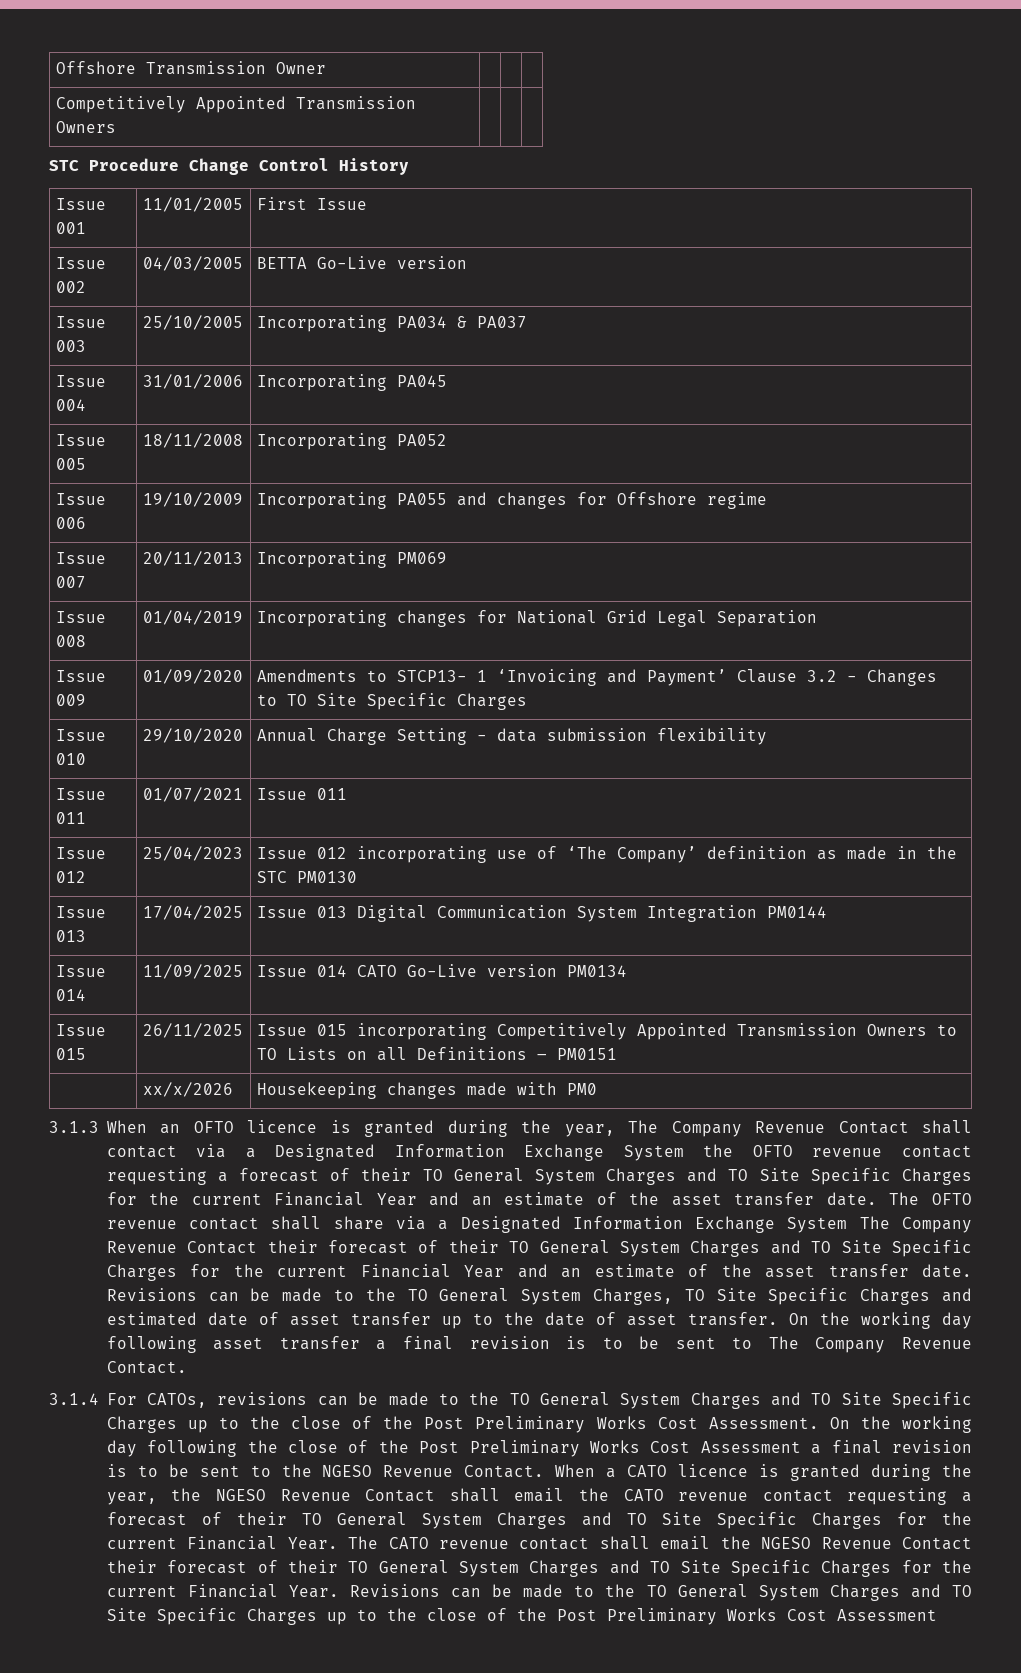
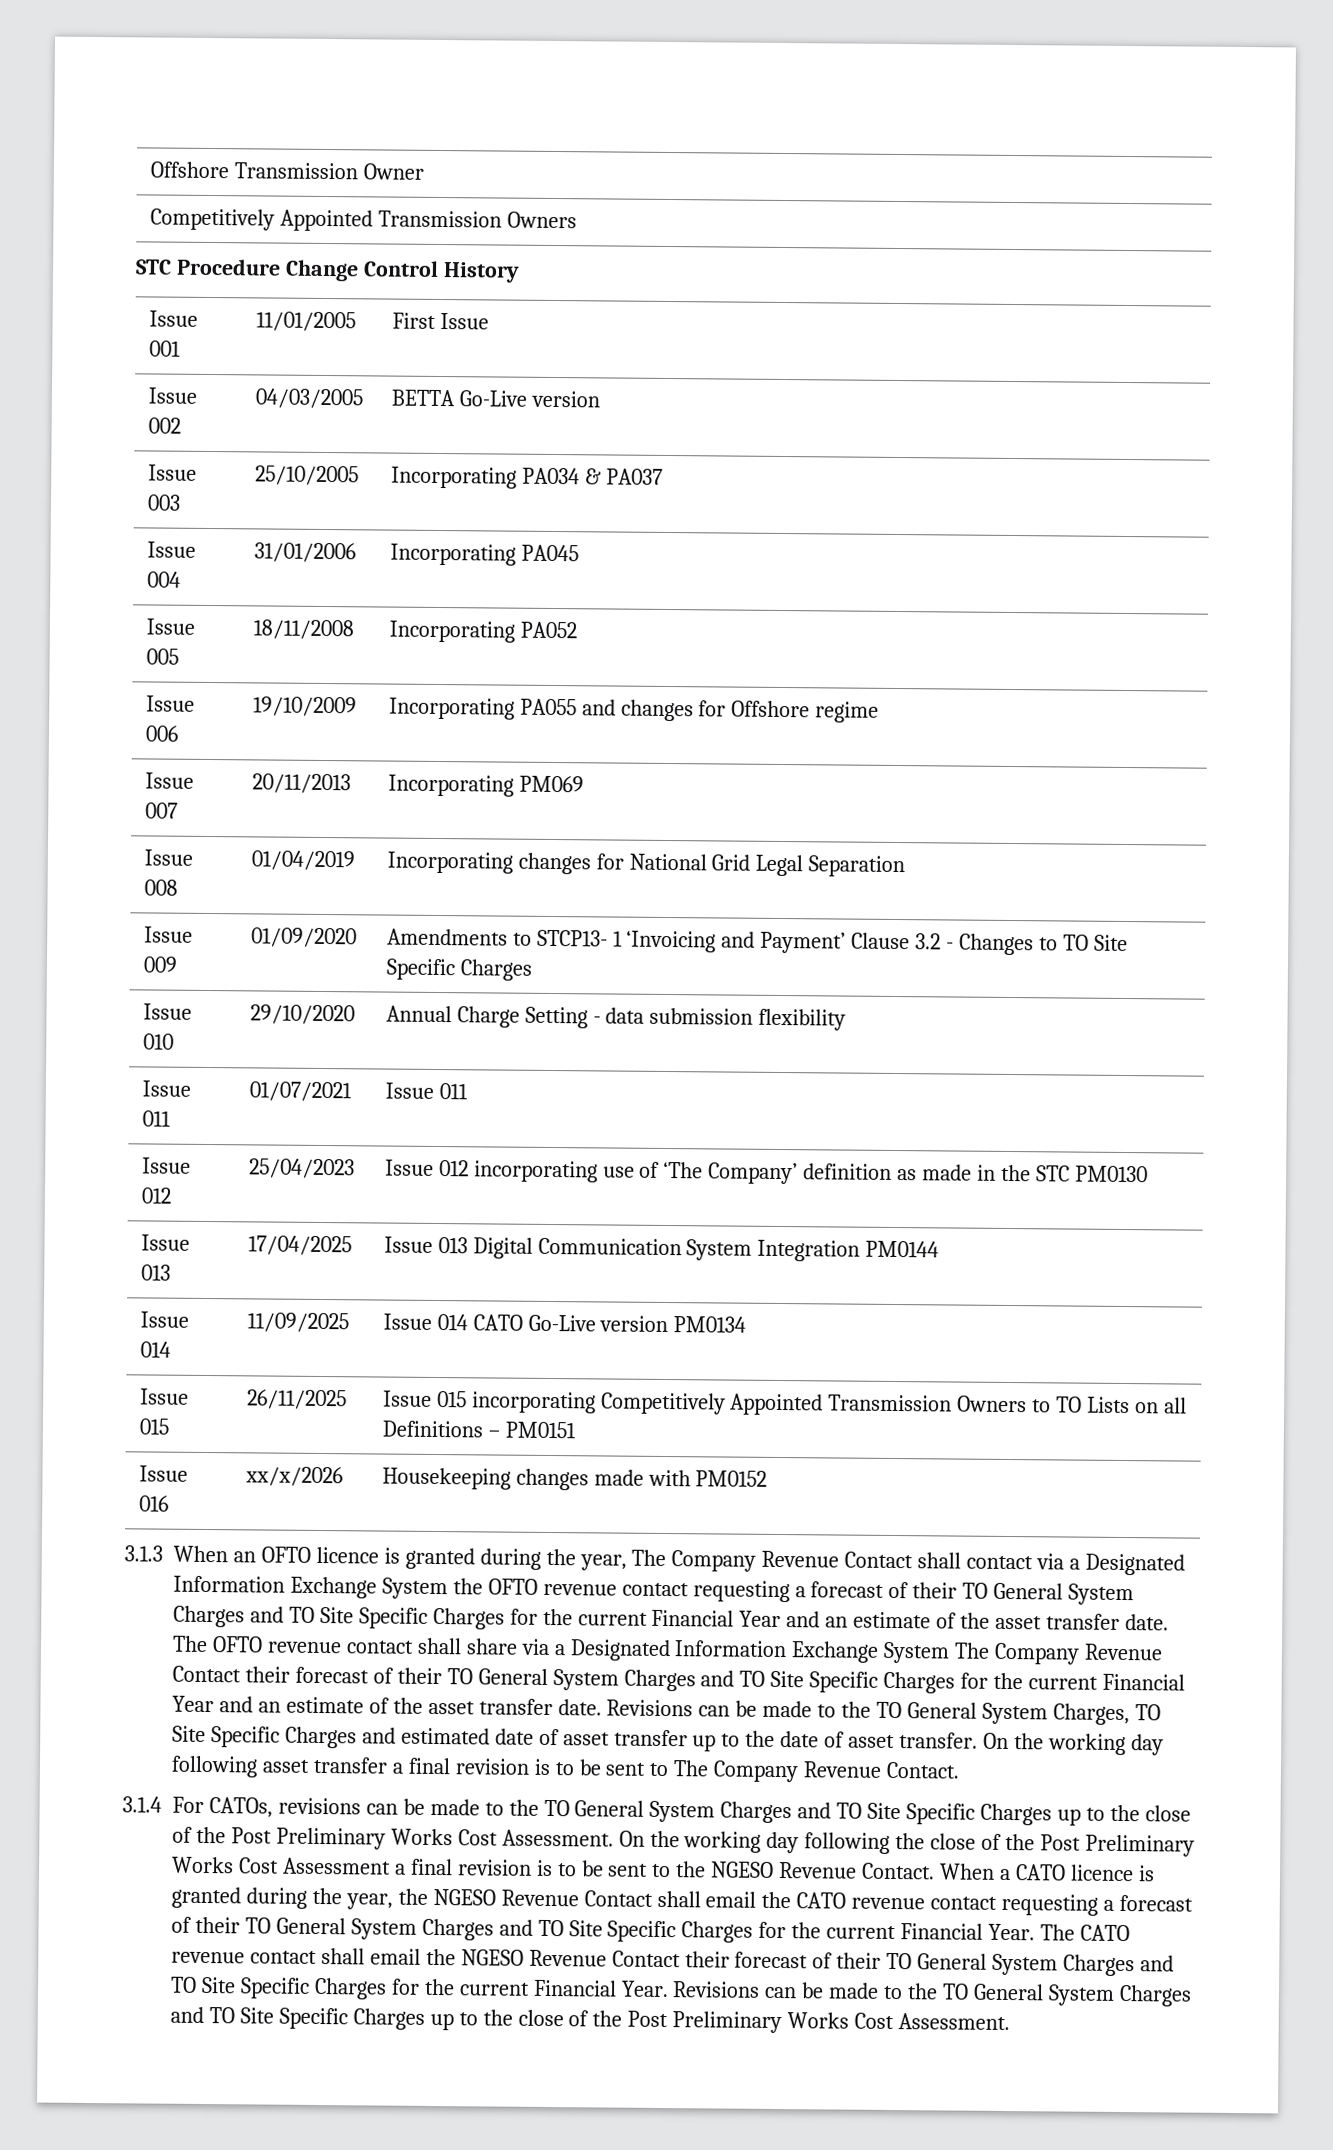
- | xx/x/2026 | Housekeeping changes made with PM0
+ Issue 016 | xx/x/2026 | Housekeeping changes made with PM0152
- Revisions can be made to the TO General System Charges and TO Site Specific Charges up to the close of the Post Preliminary Works Cost Assessment
+ Revisions can be made to the TO General System Charges and TO Site Specific Charges up to the close of the Post Preliminary Works Cost Assessment.

